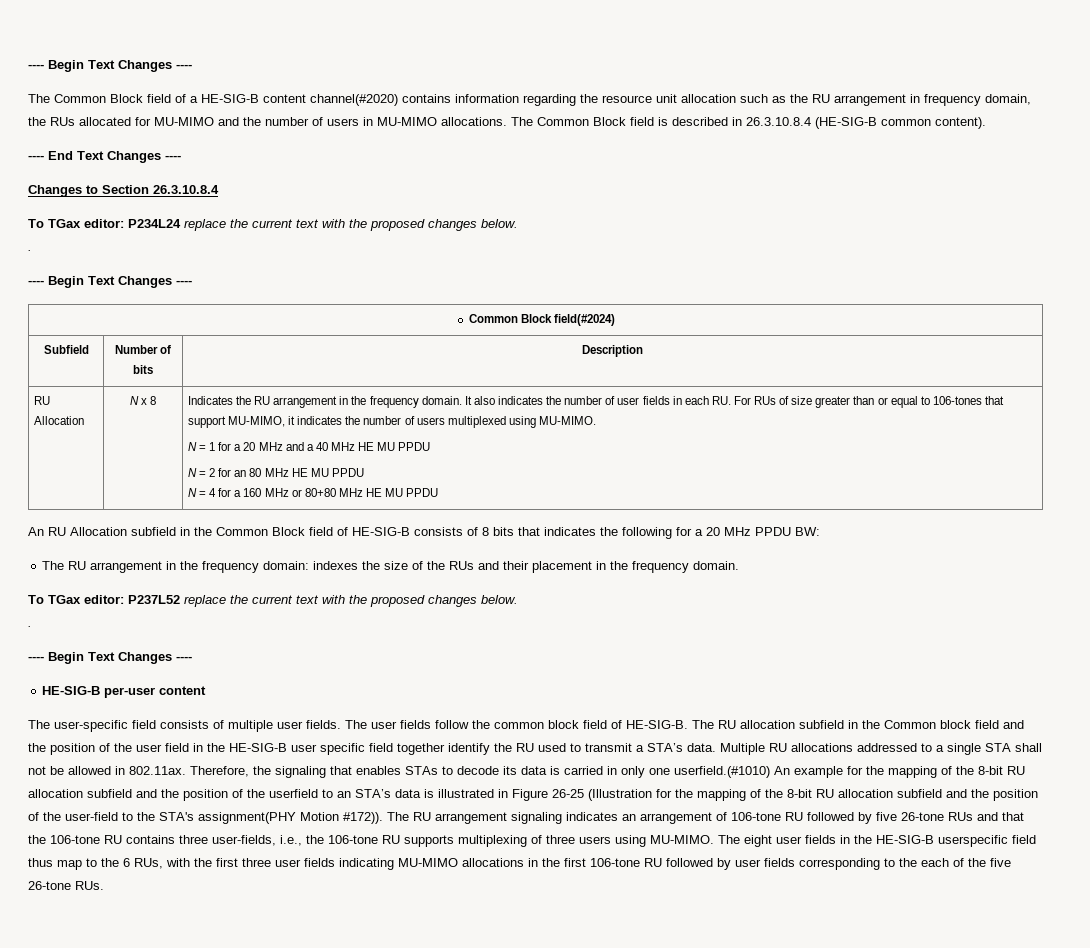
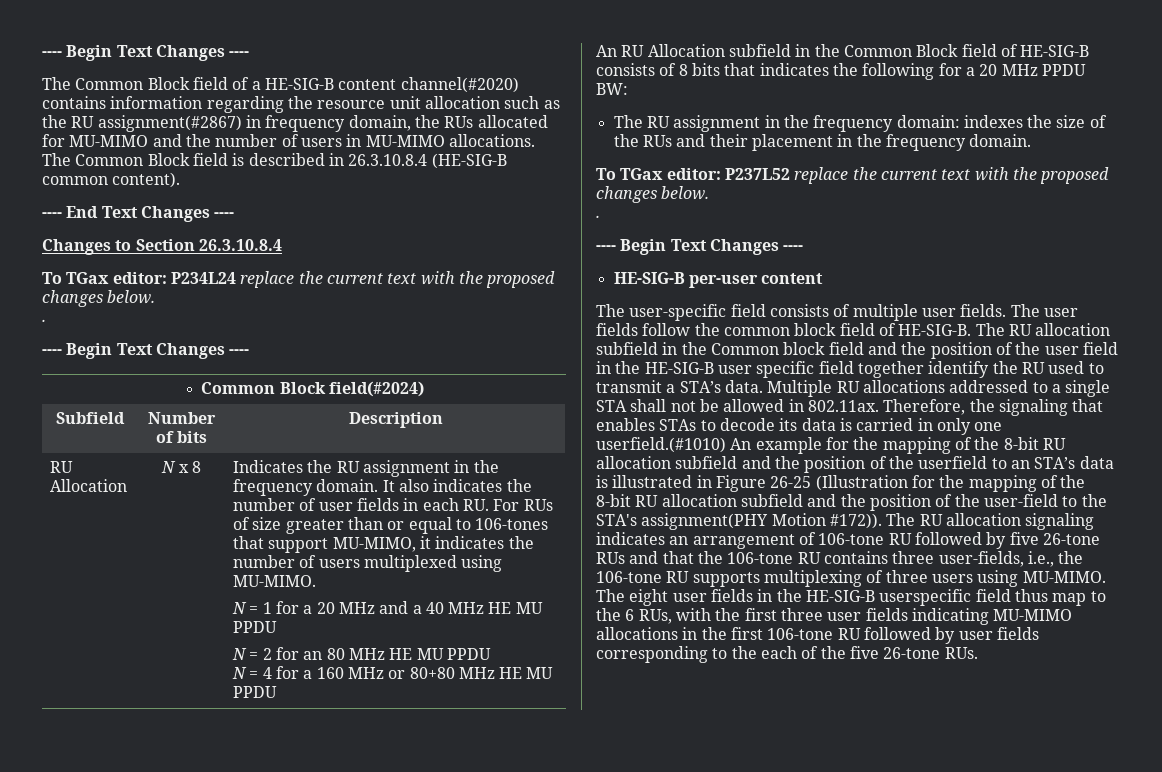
- The Common Block field of a HE-SIG-B content channel(#2020) contains information regarding the resource unit allocation such as the RU arrangement in frequency domain, the RUs allocated for MU-MIMO and the number of users in MU-MIMO allocations.
+ The Common Block field of a HE-SIG-B content channel(#2020) contains information regarding the resource unit allocation such as the RU assignment(#2867) in frequency domain, the RUs allocated for MU-MIMO and the number of users in MU-MIMO allocations.
- Indicates the RU arrangement in the frequency domain.
+ Indicates the RU assignment in the frequency domain.
- The RU arrangement in the frequency domain: indexes the size of the RUs and their placement in the frequency domain.
+ The RU assignment in the frequency domain: indexes the size of the RUs and their placement in the frequency domain.
- The RU arrangement signaling indicates an arrangement of 106-tone RU followed by five 26-tone RUs and that the 106-tone RU contains three user-fields, i.e., the 106-tone RU supports multiplexing of three users using MU-MIMO.
+ The RU allocation signaling indicates an arrangement of 106-tone RU followed by five 26-tone RUs and that the 106-tone RU contains three user-fields, i.e., the 106-tone RU supports multiplexing of three users using MU-MIMO.

